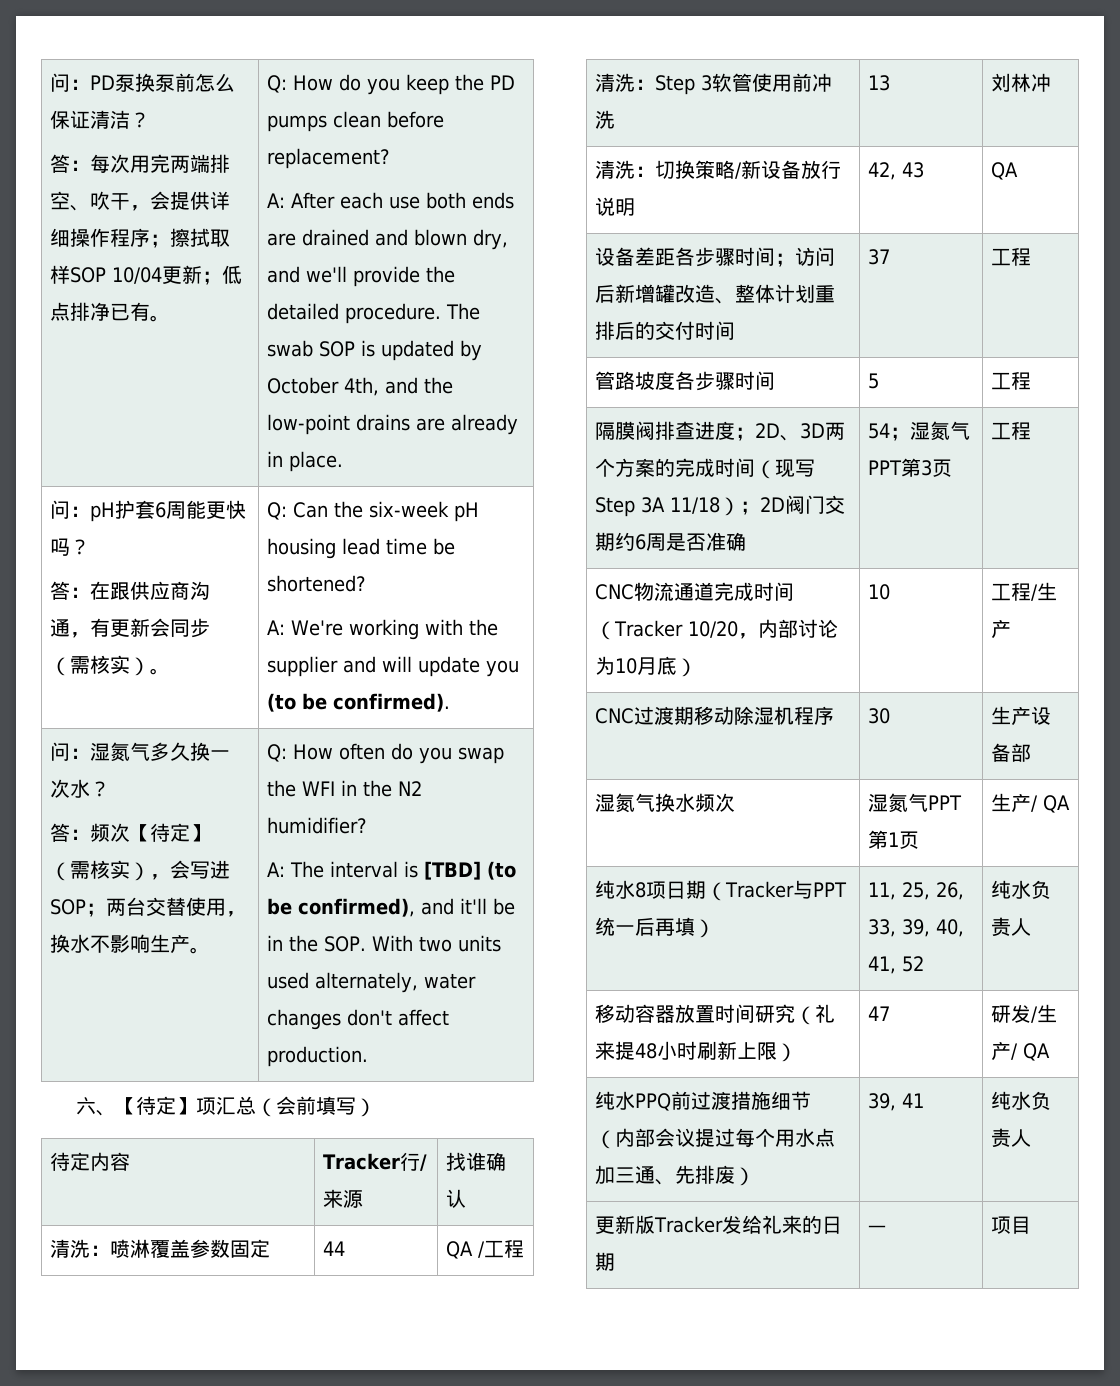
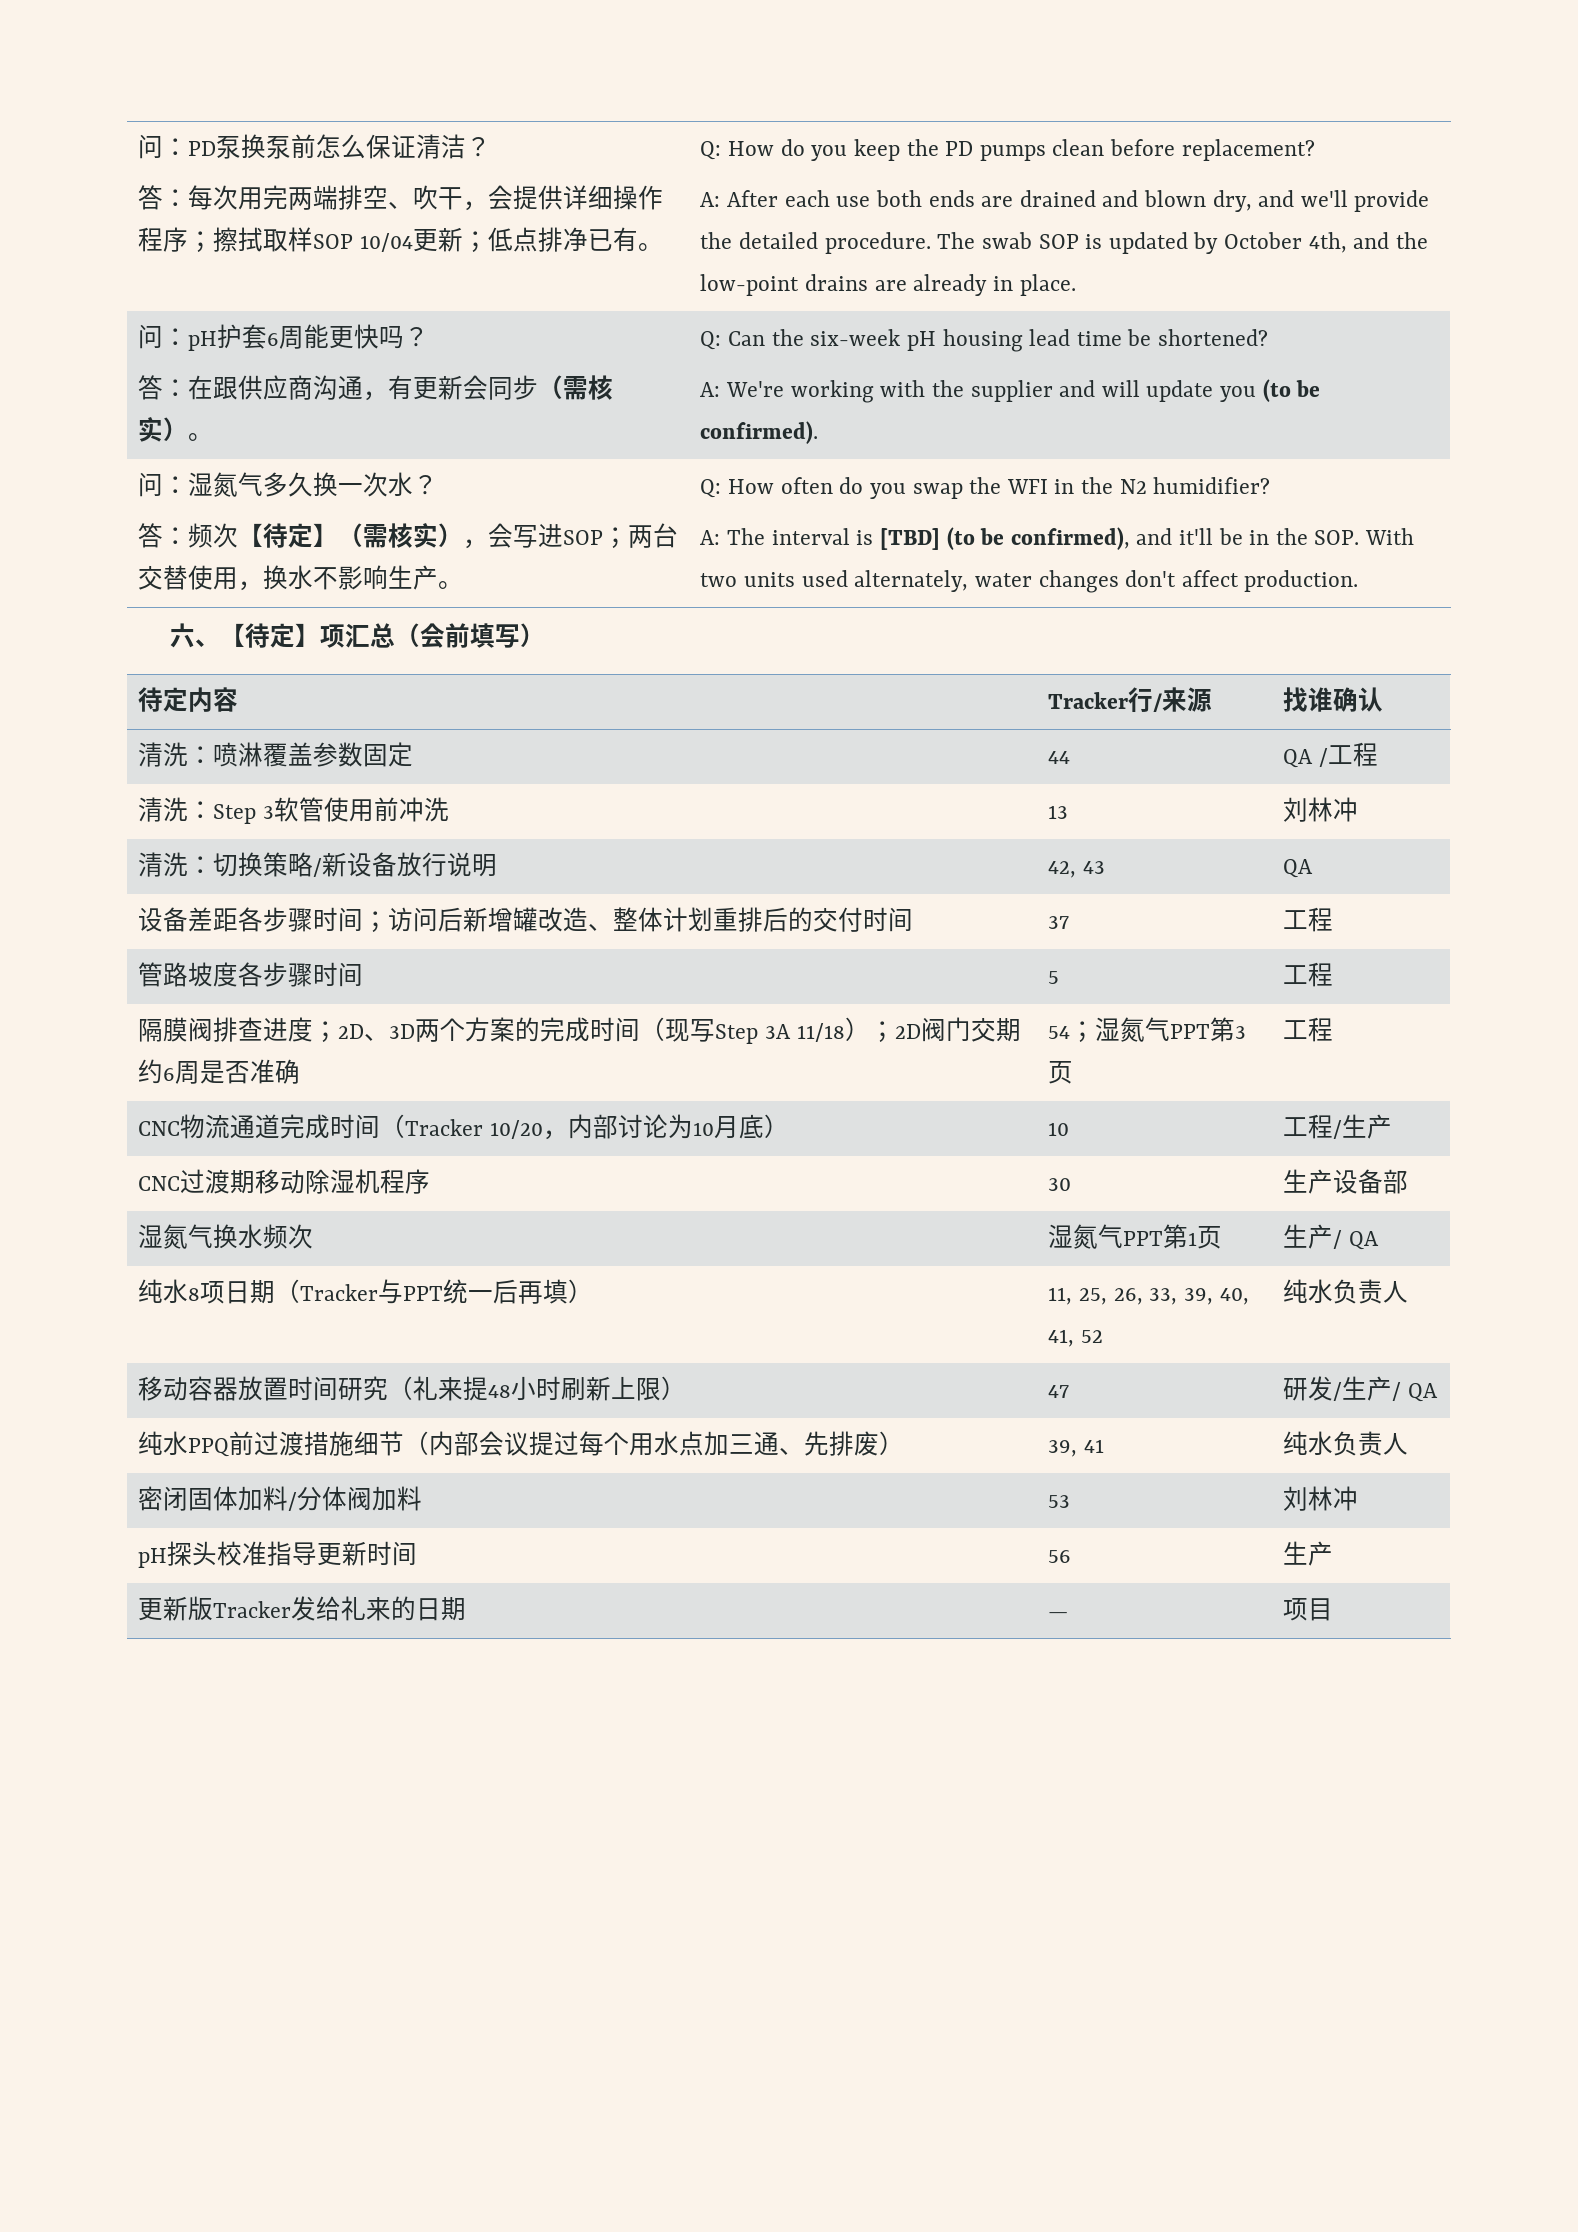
+ 密闭固体加料/分体阀加料 | 53 | 刘林冲
+ pH探头校准指导更新时间 | 56 | 生产

